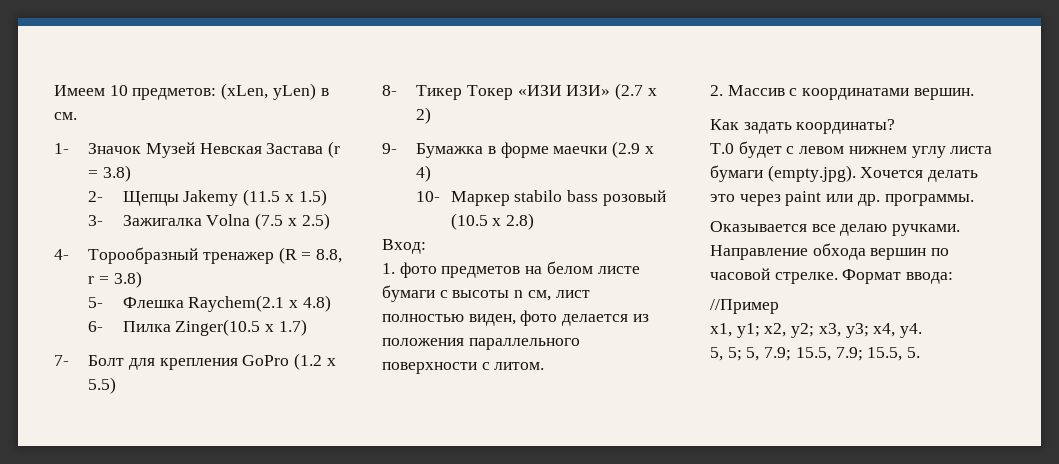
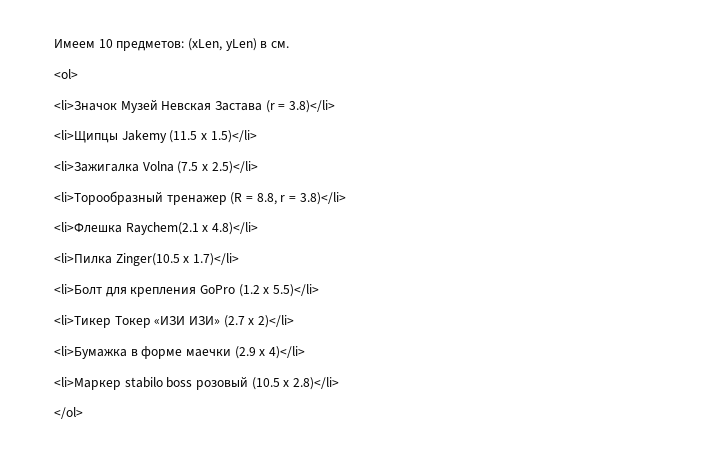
- 1- Значок Музей Невская Застава (r = 3.8)
- 2- Щепцы Jakemy (11.5 x 1.5)
- 3- Зажигалка Volna (7.5 x 2.5)
- 4- Торообразный тренажер (R = 8.8, r = 3.8)
- 5- Флешка Raychem(2.1 x 4.8)
- 6- Пилка Zinger(10.5 x 1.7)
- 7- Болт для крепления GoPro (1.2 x 5.5)
- 8- Тикер Токер «ИЗИ ИЗИ» (2.7 x 2)
- 9- Бумажка в форме маечки (2.9 x 4)
- 10- Маркер stabilo bass розовый (10.5 x 2.8)
- Вход:
- 1. фото предметов на белом листе бумаги с высоты n см, лист полностью виден, фото делается из положения параллельного поверхности с литом.
- 2. Массив с координатами вершин.
- Как задать координаты?
- Т.0 будет с левом нижнем углу листа бумаги (empty.jpg). Хочется делать это через paint или др. программы.
- Оказывается все делаю ручками. Направление обхода вершин по часовой стрелке. Формат ввода:
- //Пример
- x1, y1; x2, y2; x3, y3; x4, y4.
- 5, 5; 5, 7.9; 15.5, 7.9; 15.5, 5.
+ <ol>
+ <li>Значок Музей Невская Застава (r = 3.8)</li>
+ <li>Щипцы Jakemy (11.5 x 1.5)</li>
+ <li>Зажигалка Volna (7.5 x 2.5)</li>
+ <li>Торообразный тренажер (R = 8.8, r = 3.8)</li>
+ <li>Флешка Raychem(2.1 x 4.8)</li>
+ <li>Пилка Zinger(10.5 x 1.7)</li>
+ <li>Болт для крепления GoPro (1.2 x 5.5)</li>
+ <li>Тикер Токер «ИЗИ ИЗИ» (2.7 x 2)</li>
+ <li>Бумажка в форме маечки (2.9 x 4)</li>
+ <li>Маркер stabilo boss розовый (10.5 x 2.8)</li>
+ </ol>

